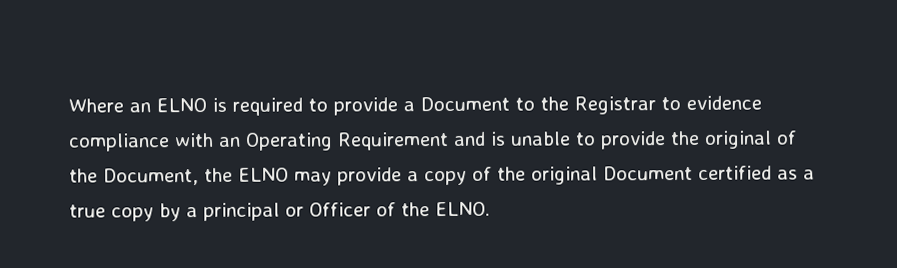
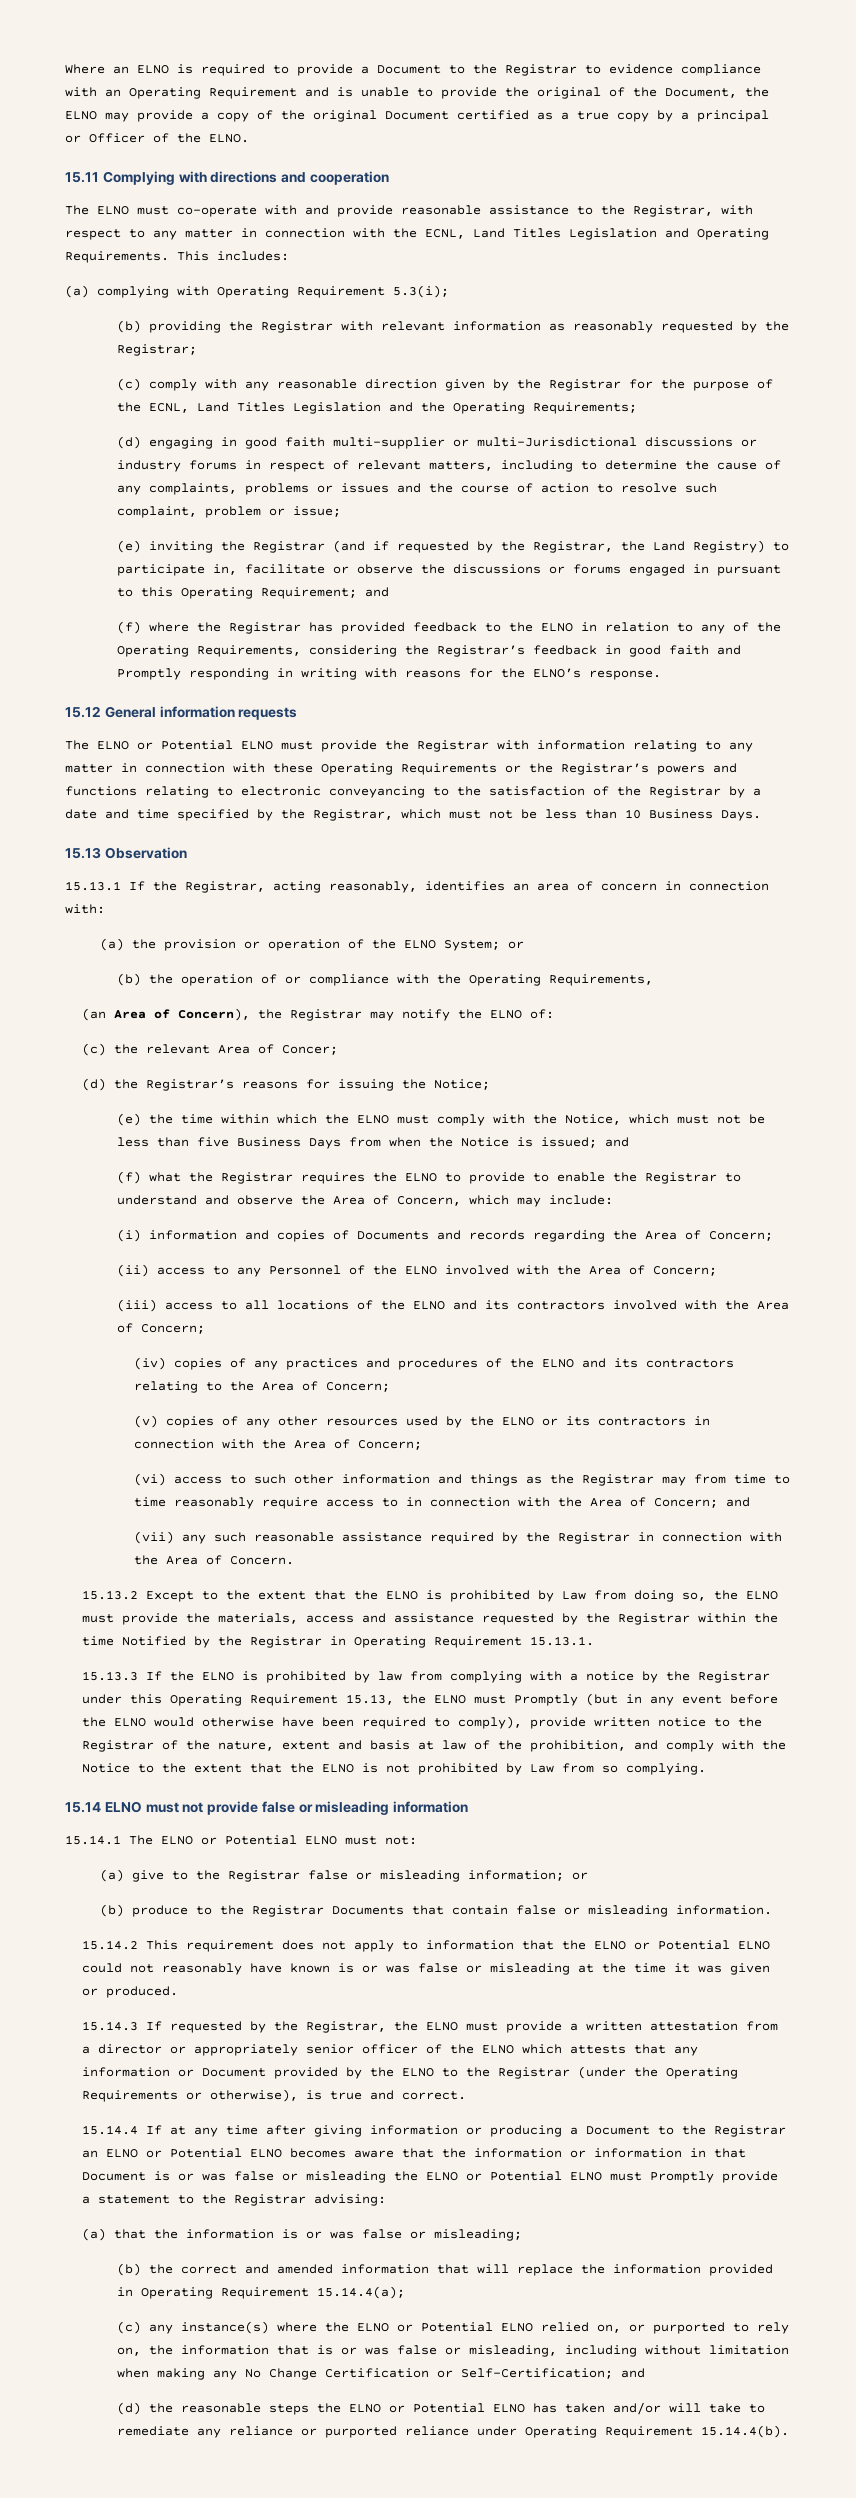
+ 15.11 Complying with directions and cooperation
+ The ELNO must co-operate with and provide reasonable assistance to the Registrar, with respect to any matter in connection with the ECNL, Land Titles Legislation and Operating Requirements. This includes:
+ (a) complying with Operating Requirement 5.3(i);
+ (b) providing the Registrar with relevant information as reasonably requested by the Registrar;
+ (c) comply with any reasonable direction given by the Registrar for the purpose of the ECNL, Land Titles Legislation and the Operating Requirements;
+ (d) engaging in good faith multi-supplier or multi-Jurisdictional discussions or industry forums in respect of relevant matters, including to determine the cause of any complaints, problems or issues and the course of action to resolve such complaint, problem or issue;
+ (e) inviting the Registrar (and if requested by the Registrar, the Land Registry) to participate in, facilitate or observe the discussions or forums engaged in pursuant to this Operating Requirement; and
+ (f) where the Registrar has provided feedback to the ELNO in relation to any of the Operating Requirements, considering the Registrar’s feedback in good faith and Promptly responding in writing with reasons for the ELNO’s response.
+ 15.12 General information requests
+ The ELNO or Potential ELNO must provide the Registrar with information relating to any matter in connection with these Operating Requirements or the Registrar’s powers and functions relating to electronic conveyancing to the satisfaction of the Registrar by a date and time specified by the Registrar, which must not be less than 10 Business Days.
+ 15.13 Observation
+ 15.13.1 If the Registrar, acting reasonably, identifies an area of concern in connection with:
+ (a) the provision or operation of the ELNO System; or
+ (b) the operation of or compliance with the Operating Requirements,
+ (an Area of Concern), the Registrar may notify the ELNO of:
+ (c) the relevant Area of Concer;
+ (d) the Registrar’s reasons for issuing the Notice;
+ (e) the time within which the ELNO must comply with the Notice, which must not be less than five Business Days from when the Notice is issued; and
+ (f) what the Registrar requires the ELNO to provide to enable the Registrar to understand and observe the Area of Concern, which may include:
+ (i) information and copies of Documents and records regarding the Area of Concern;
+ (ii) access to any Personnel of the ELNO involved with the Area of Concern;
+ (iii) access to all locations of the ELNO and its contractors involved with the Area of Concern;
+ (iv) copies of any practices and procedures of the ELNO and its contractors relating to the Area of Concern;
+ (v) copies of any other resources used by the ELNO or its contractors in connection with the Area of Concern;
+ (vi) access to such other information and things as the Registrar may from time to time reasonably require access to in connection with the Area of Concern; and
+ (vii) any such reasonable assistance required by the Registrar in connection with the Area of Concern.
+ 15.13.2 Except to the extent that the ELNO is prohibited by Law from doing so, the ELNO must provide the materials, access and assistance requested by the Registrar within the time Notified by the Registrar in Operating Requirement 15.13.1.
+ 15.13.3 If the ELNO is prohibited by law from complying with a notice by the Registrar under this Operating Requirement 15.13, the ELNO must Promptly (but in any event before the ELNO would otherwise have been required to comply), provide written notice to the Registrar of the nature, extent and basis at law of the prohibition, and comply with the Notice to the extent that the ELNO is not prohibited by Law from so complying.
+ 15.14 ELNO must not provide false or misleading information
+ 15.14.1 The ELNO or Potential ELNO must not:
+ (a) give to the Registrar false or misleading information; or
+ (b) produce to the Registrar Documents that contain false or misleading information.
+ 15.14.2 This requirement does not apply to information that the ELNO or Potential ELNO could not reasonably have known is or was false or misleading at the time it was given or produced.
+ 15.14.3 If requested by the Registrar, the ELNO must provide a written attestation from a director or appropriately senior officer of the ELNO which attests that any information or Document provided by the ELNO to the Registrar (under the Operating Requirements or otherwise), is true and correct.
+ 15.14.4 If at any time after giving information or producing a Document to the Registrar an ELNO or Potential ELNO becomes aware that the information or information in that Document is or was false or misleading the ELNO or Potential ELNO must Promptly provide a statement to the Registrar advising:
+ (a) that the information is or was false or misleading;
+ (b) the correct and amended information that will replace the information provided in Operating Requirement 15.14.4(a);
+ (c) any instance(s) where the ELNO or Potential ELNO relied on, or purported to rely on, the information that is or was false or misleading, including without limitation when making any No Change Certification or Self-Certification; and
+ (d) the reasonable steps the ELNO or Potential ELNO has taken and/or will take to remediate any reliance or purported reliance under Operating Requirement 15.14.4(b).

